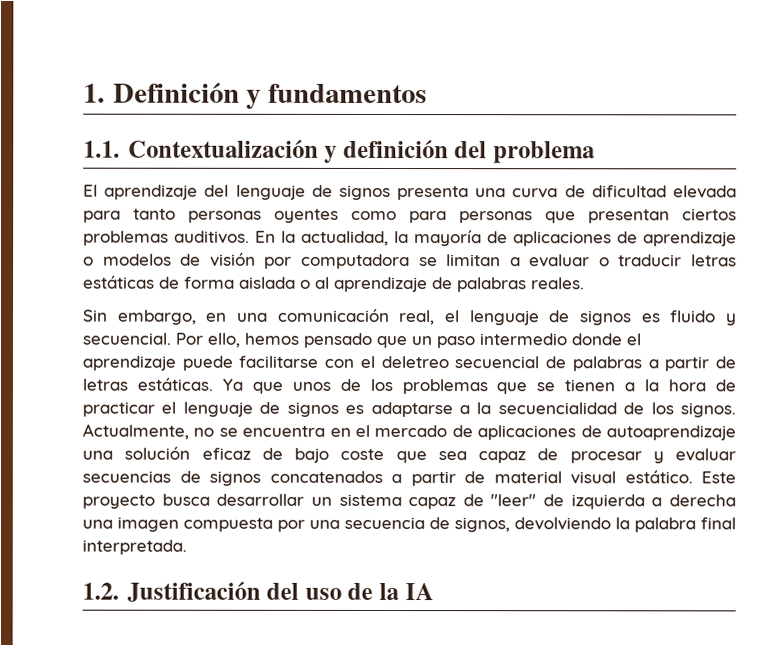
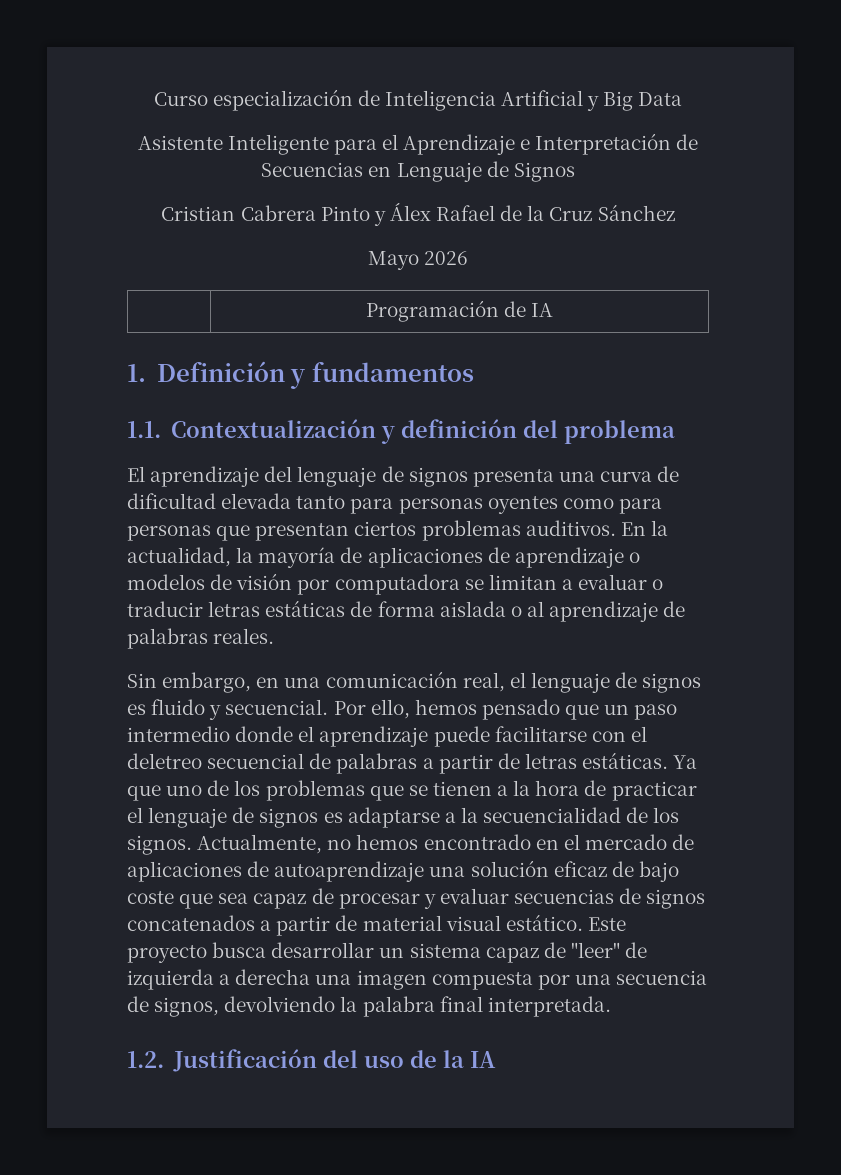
+ Curso especialización de Inteligencia Artificial y Big Data
+ Asistente Inteligente para el Aprendizaje e Interpretación de Secuencias en Lenguaje de Signos
+ Cristian Cabrera Pinto y Álex Rafael de la Cruz Sánchez
+ Mayo 2026
+ | Programación de IA
- El aprendizaje del lenguaje de signos presenta una curva de dificultad elevada para tanto personas oyentes como para personas que presentan ciertos problemas auditivos.
+ El aprendizaje del lenguaje de signos presenta una curva de dificultad elevada tanto para personas oyentes como para personas que presentan ciertos problemas auditivos.
- Ya que unos de los problemas que se tienen a la hora de practicar el lenguaje de signos es adaptarse a la secuencialidad de los signos.
+ Ya que uno de los problemas que se tienen a la hora de practicar el lenguaje de signos es adaptarse a la secuencialidad de los signos.
- Actualmente, no se encuentra en el mercado de aplicaciones de autoaprendizaje una solución eficaz de bajo coste que sea capaz de procesar y evaluar secuencias de signos concatenados a partir de material visual estático.
+ Actualmente, no hemos encontrado en el mercado de aplicaciones de autoaprendizaje una solución eficaz de bajo coste que sea capaz de procesar y evaluar secuencias de signos concatenados a partir de material visual estático.

